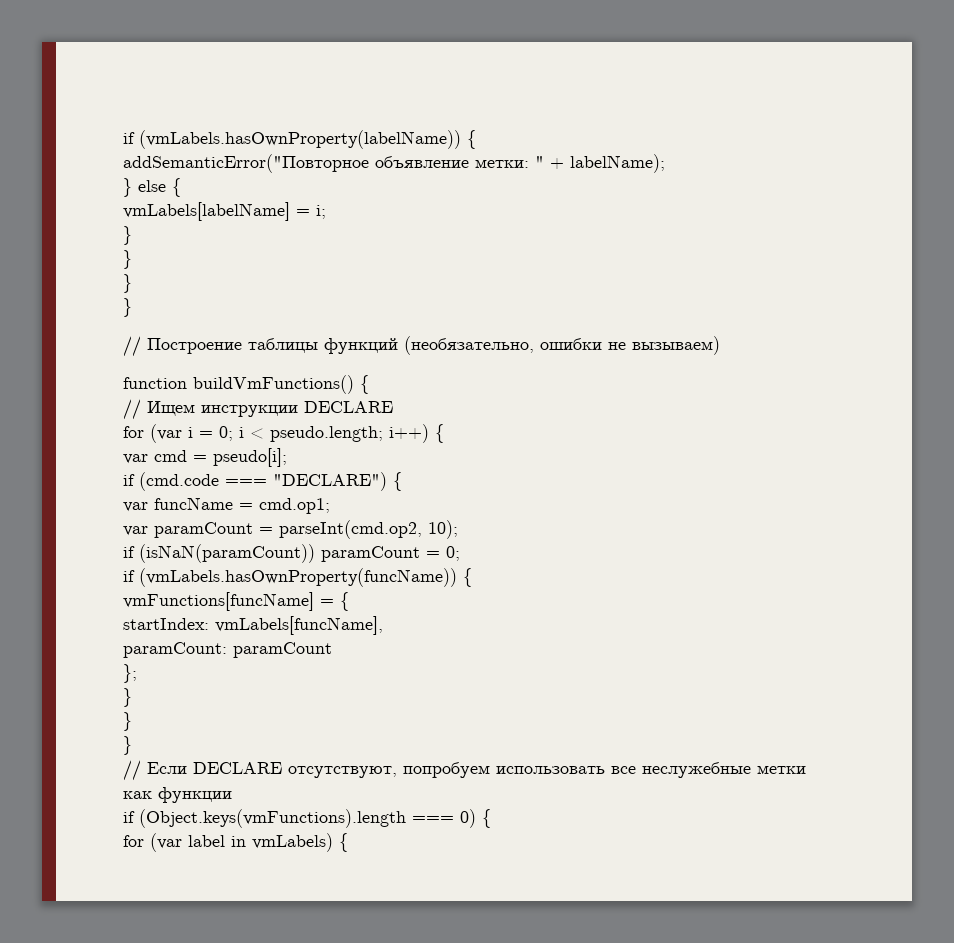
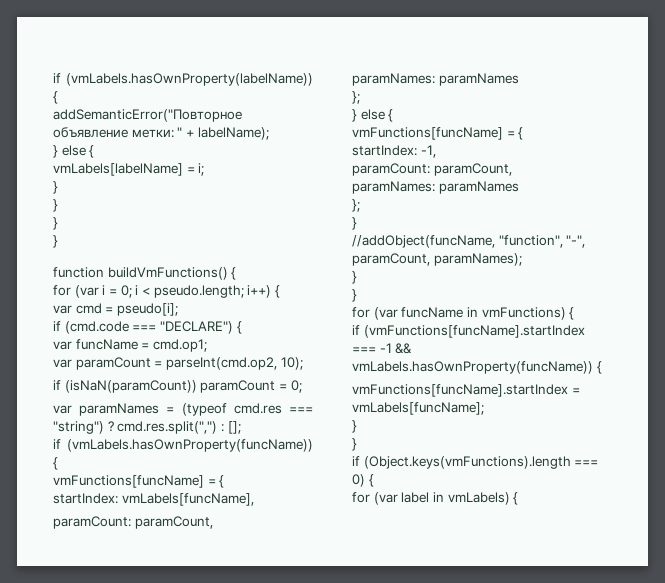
- // Построение таблицы функций (необязательно, ошибки не вызываем)
- // Ищем инструкции DECLARE
+ var paramNames = (typeof cmd.res === "string") ? cmd.res.split(",") : [];
  startIndex: vmLabels[funcName],
- paramCount: paramCount
+ paramCount: paramCount,
+ paramNames: paramNames
+ };
+ } else {
+ vmFunctions[funcName] = {
+ startIndex: -1,
+ paramCount: paramCount,
+ paramNames: paramNames
  };
  }
+ //addObject(funcName, "function", "-", paramCount, paramNames);
  }
  }
- // Если DECLARE отсутствуют, попробуем использовать все неслужебные метки как функции
+ for (var funcName in vmFunctions) {
+ if (vmFunctions[funcName].startIndex === -1 && vmLabels.hasOwnProperty(funcName)) {
+ vmFunctions[funcName].startIndex = vmLabels[funcName];
+ }
+ }

